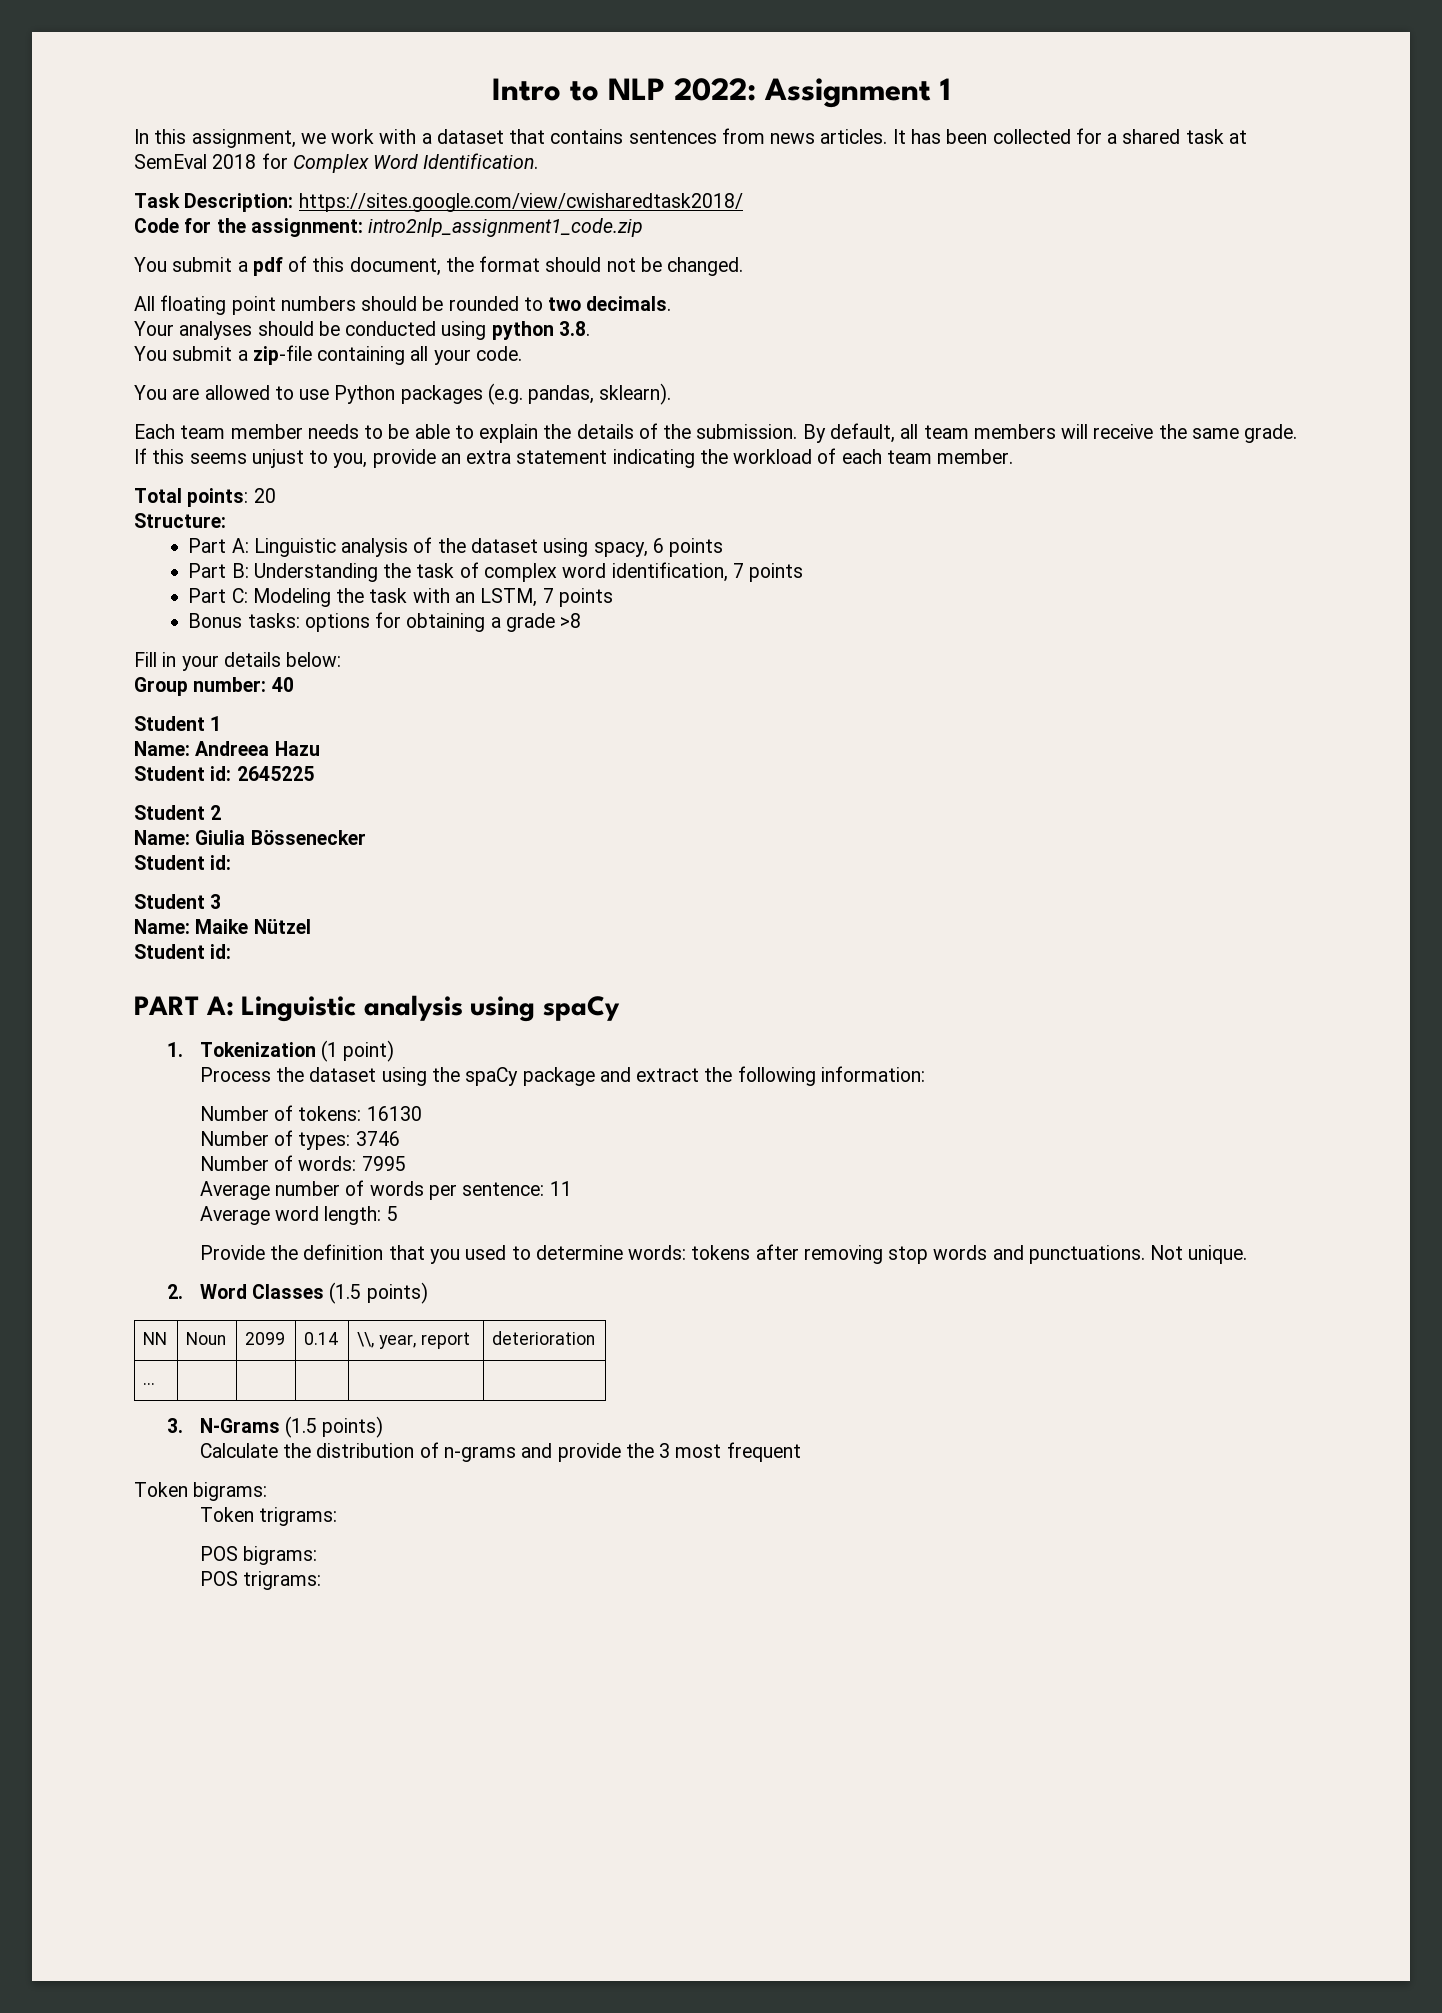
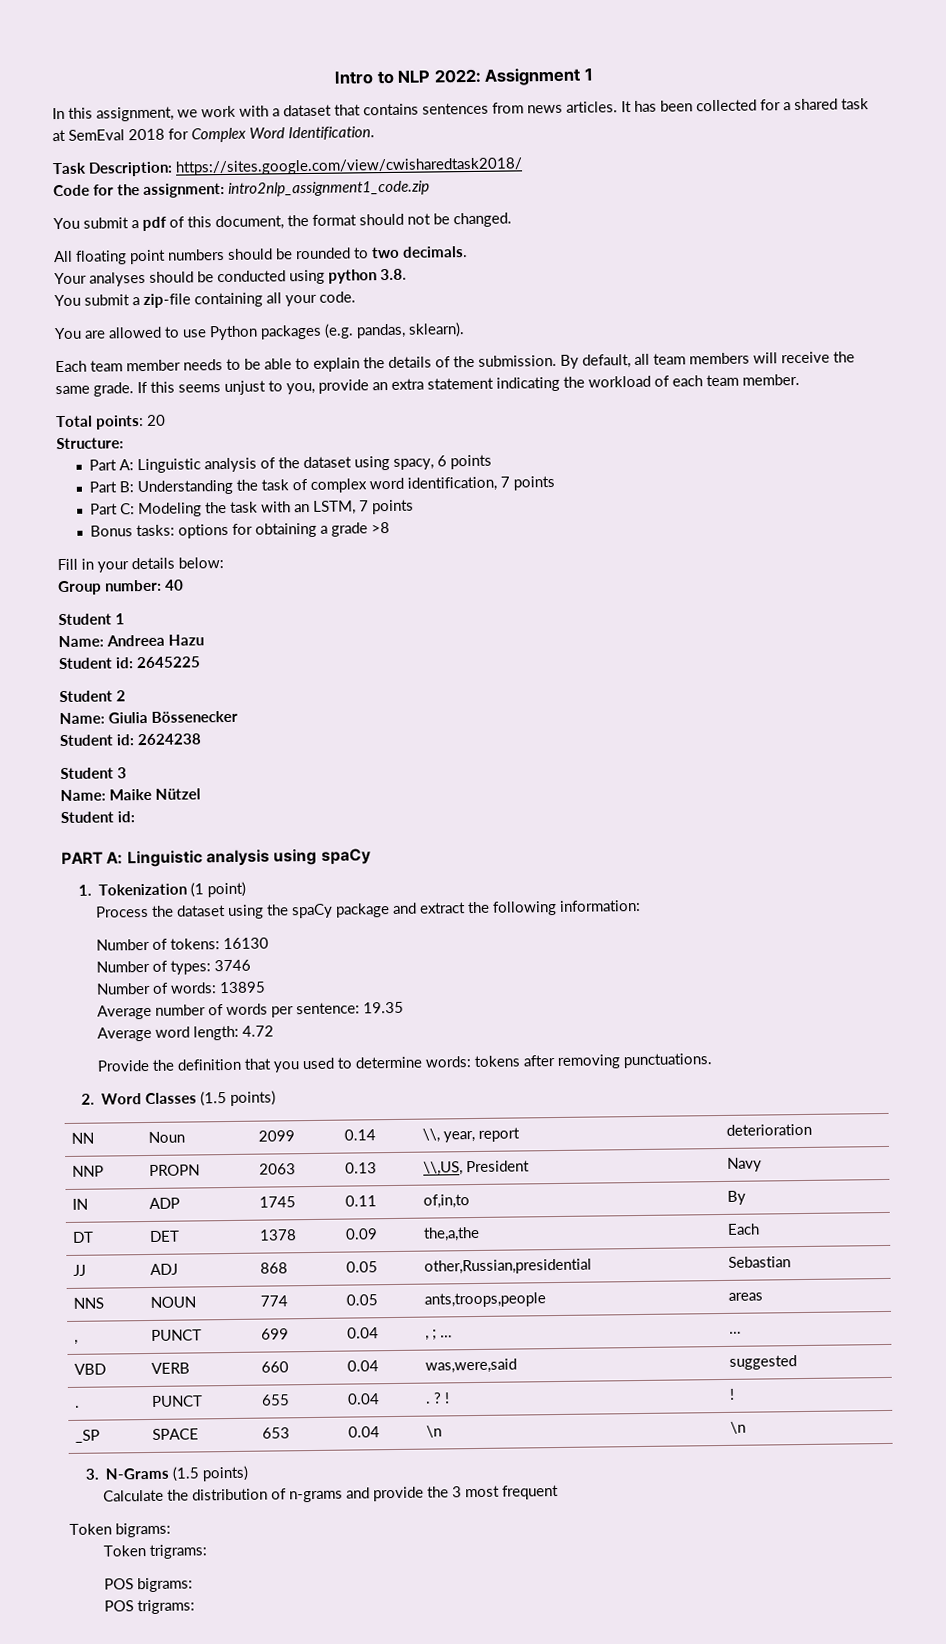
  Name: Giulia Bössenecker
- Student id:
+ Student id: 2624238
- Number of words: 7995
+ Number of words: 13895
- Average number of words per sentence: 11
+ Average number of words per sentence: 19.35
- Average word length: 5
+ Average word length: 4.72
- Provide the definition that you used to determine words: tokens after removing stop words and punctuations. Not unique.
+ Provide the definition that you used to determine words: tokens after removing punctuations.
- ... | | | | |
+ NNP | PROPN | 2063 | 0.13 | \\,US, President | Navy
+ IN | ADP | 1745 | 0.11 | of,in,to | By
+ DT | DET | 1378 | 0.09 | the,a,the | Each
+ JJ | ADJ | 868 | 0.05 | other,Russian,presidential | Sebastian
+ NNS | NOUN | 774 | 0.05 | ants,troops,people | areas
+ , | PUNCT | 699 | 0.04 | , ; … | …
+ VBD | VERB | 660 | 0.04 | was,were,said | suggested
+ . | PUNCT | 655 | 0.04 | . ? ! | !
+ _SP | SPACE | 653 | 0.04 | \n | \n

